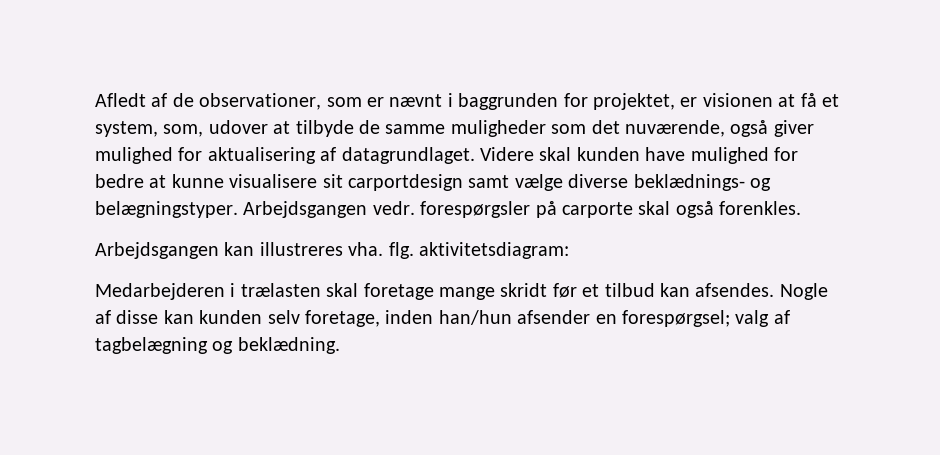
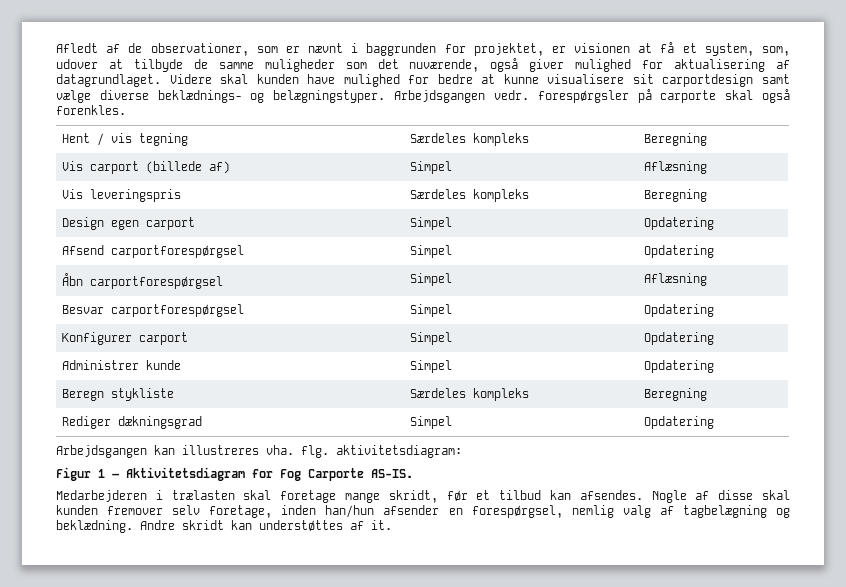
+ Hent / vis tegning | Særdeles kompleks | Beregning
+ Vis carport (billede af) | Simpel | Aflæsning
+ Vis leveringspris | Særdeles kompleks | Beregning
+ Design egen carport | Simpel | Opdatering
+ Afsend carportforespørgsel | Simpel | Opdatering
+ Åbn carportforespørgsel | Simpel | Aflæsning
+ Besvar carportforespørgsel | Simpel | Opdatering
+ Konfigurer carport | Simpel | Opdatering
+ Administrer kunde | Simpel | Opdatering
+ Beregn stykliste | Særdeles kompleks | Beregning
+ Rediger dækningsgrad | Simpel | Opdatering
+ Figur 1 – Aktivitetsdiagram for Fog Carporte AS-IS.
- Medarbejderen i trælasten skal foretage mange skridt før et tilbud kan afsendes.
+ Medarbejderen i trælasten skal foretage mange skridt, før et tilbud kan afsendes.
- Nogle af disse kan kunden selv foretage, inden han/hun afsender en forespørgsel; valg af tagbelægning og beklædning.
+ Nogle af disse skal kunden fremover selv foretage, inden han/hun afsender en forespørgsel, nemlig valg af tagbelægning og beklædning.
+ Andre skridt kan understøttes af it.

